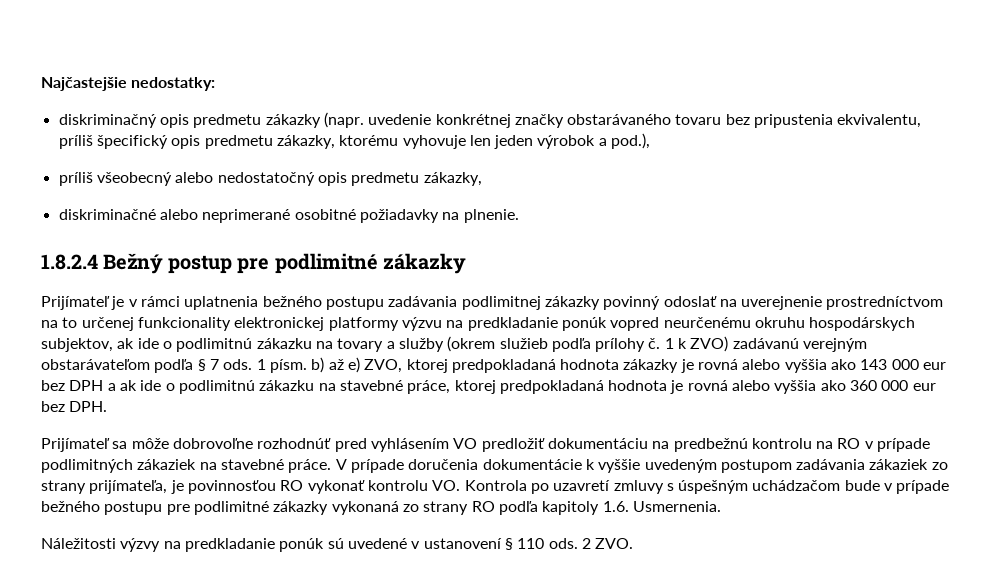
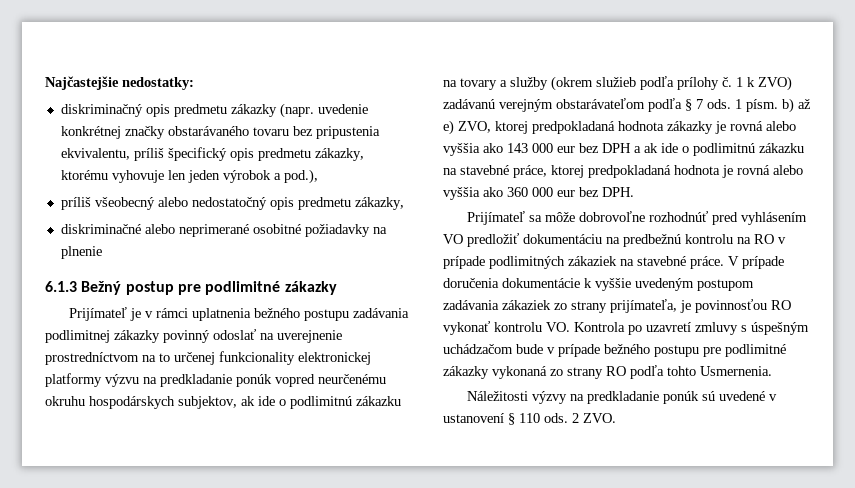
- diskriminačné alebo neprimerané osobitné požiadavky na plnenie.
- 1.8.2.4 Bežný postup pre podlimitné zákazky
+ diskriminačné alebo neprimerané osobitné požiadavky na plnenie
+ 6.1.3 Bežný postup pre podlimitné zákazky
- V prípade doručenia dokumentácie k vyššie uvedeným postupom zadávania zákaziek zo strany prijímateľa, je povinnosťou RO vykonať kontrolu VO. Kontrola po uzavretí zmluvy s úspešným uchádzačom bude v prípade bežného postupu pre podlimitné zákazky vykonaná zo strany RO podľa kapitoly 1.6. Usmernenia.
+ V prípade doručenia dokumentácie k vyššie uvedeným postupom zadávania zákaziek zo strany prijímateľa, je povinnosťou RO vykonať kontrolu VO. Kontrola po uzavretí zmluvy s úspešným uchádzačom bude v prípade bežného postupu pre podlimitné zákazky vykonaná zo strany RO podľa tohto Usmernenia.

